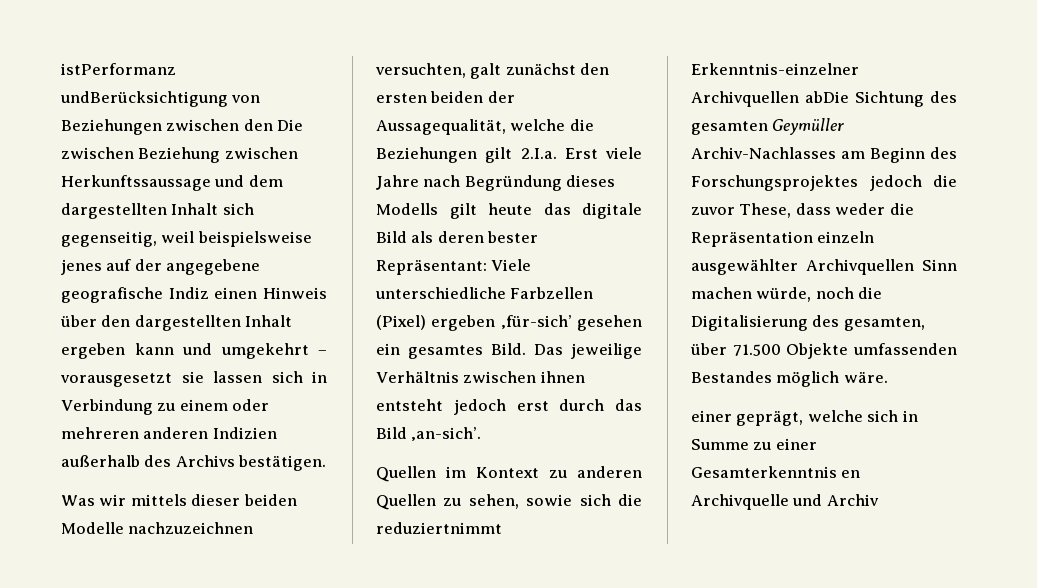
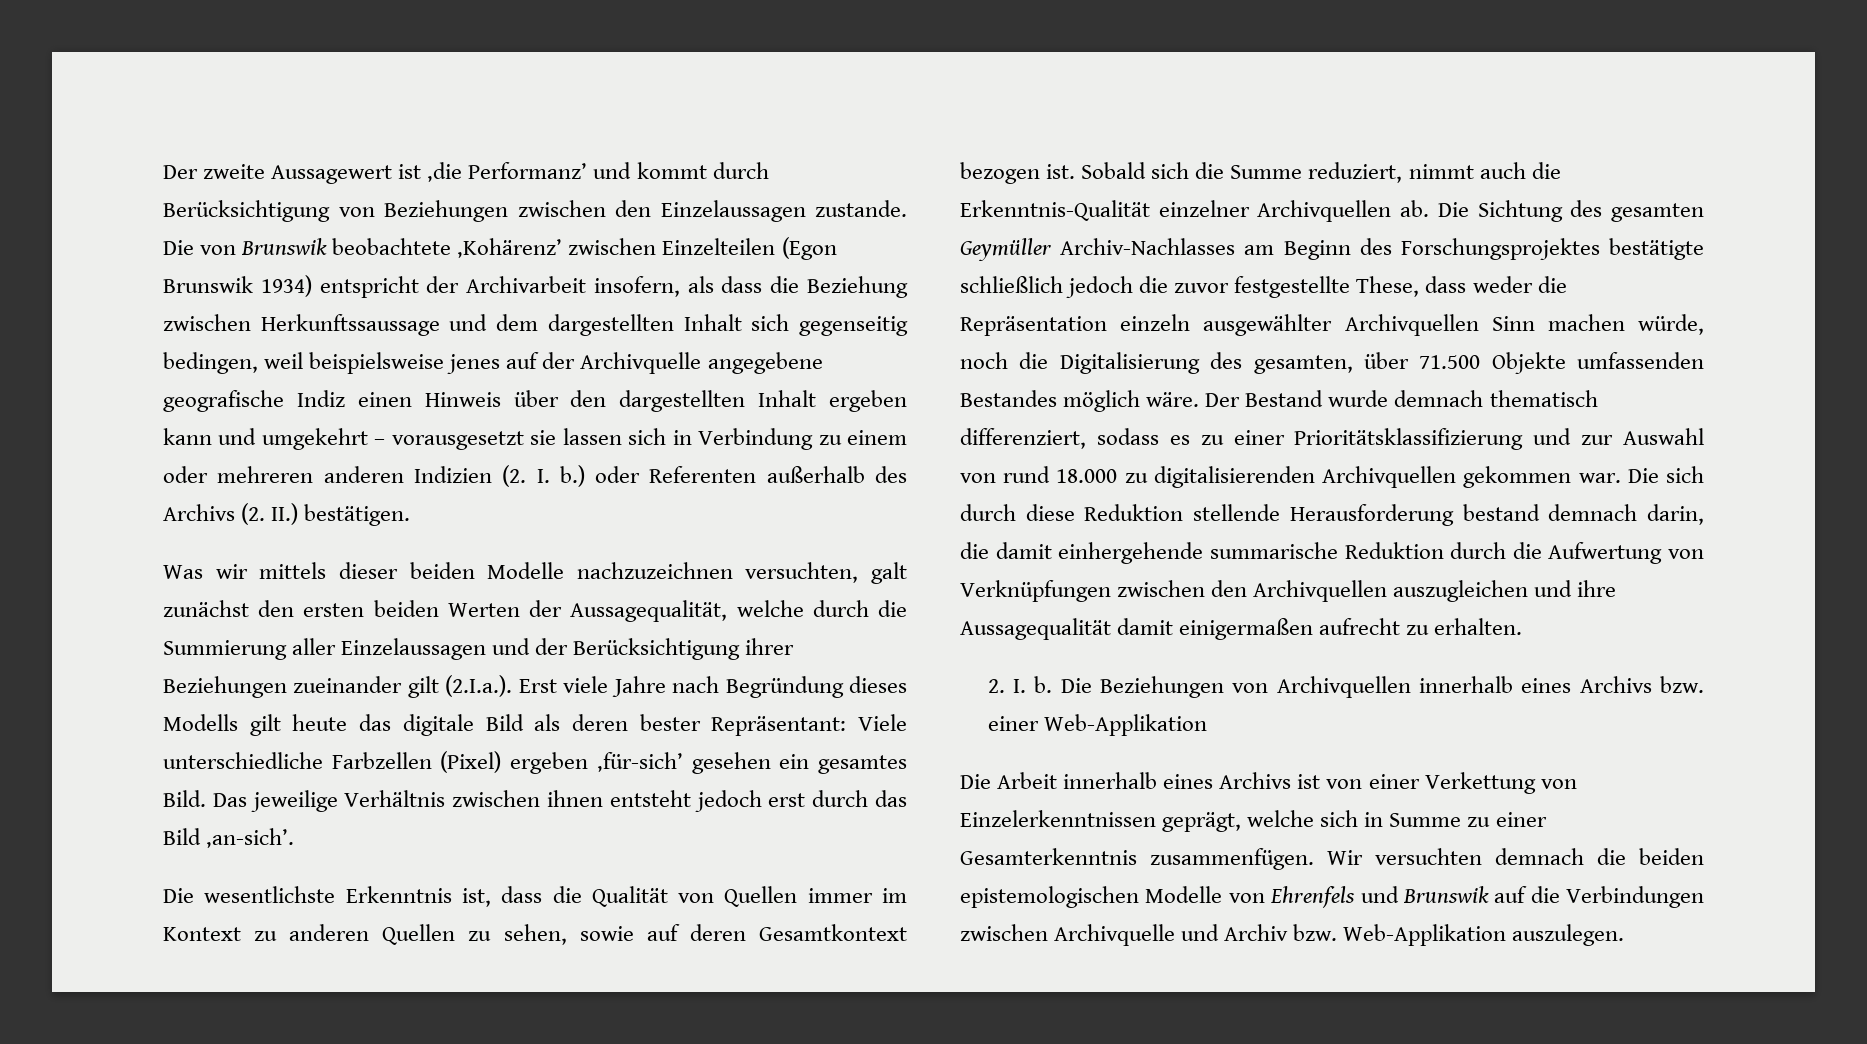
- istPerformanz undBerücksichtigung von Beziehungen zwischen den Die zwischen Beziehung zwischen Herkunftssaussage und dem dargestellten Inhalt sich gegenseitig, weil beispielsweise jenes auf der angegebene geografische Indiz einen Hinweis über den dargestellten Inhalt ergeben kann und umgekehrt – vorausgesetzt sie lassen sich in Verbindung zu einem oder mehreren anderen Indizien außerhalb des Archivs bestätigen.
+ Der zweite Aussagewert ist ‚die Performanz’ und kommt durch Berücksichtigung von Beziehungen zwischen den Einzelaussagen zustande. Die von Brunswik beobachtete ‚Kohärenz’ zwischen Einzelteilen (Egon Brunswik 1934) entspricht der Archivarbeit insofern, als dass die Beziehung zwischen Herkunftssaussage und dem dargestellten Inhalt sich gegenseitig bedingen, weil beispielsweise jenes auf der Archivquelle angegebene geografische Indiz einen Hinweis über den dargestellten Inhalt ergeben kann und umgekehrt – vorausgesetzt sie lassen sich in Verbindung zu einem oder mehreren anderen Indizien (2. I. b.) oder Referenten außerhalb des Archivs (2. II.) bestätigen.
- Was wir mittels dieser beiden Modelle nachzuzeichnen versuchten, galt zunächst den ersten beiden der Aussagequalität, welche die Beziehungen gilt 2.I.a. Erst viele Jahre nach Begründung dieses Modells gilt heute das digitale Bild als deren bester Repräsentant: Viele unterschiedliche Farbzellen (Pixel) ergeben ‚für-sich’ gesehen ein gesamtes Bild.
+ Was wir mittels dieser beiden Modelle nachzuzeichnen versuchten, galt zunächst den ersten beiden Werten der Aussagequalität, welche durch die Summierung aller Einzelaussagen und der Berücksichtigung ihrer Beziehungen zueinander gilt (2.I.a.). Erst viele Jahre nach Begründung dieses Modells gilt heute das digitale Bild als deren bester Repräsentant: Viele unterschiedliche Farbzellen (Pixel) ergeben ‚für-sich’ gesehen ein gesamtes Bild.
- Quellen im Kontext zu anderen Quellen zu sehen, sowie sich die reduziertnimmt Erkenntnis-einzelner Archivquellen abDie Sichtung des gesamten Geymüller Archiv-Nachlasses am Beginn des Forschungsprojektes jedoch die zuvor These, dass weder die Repräsentation einzeln ausgewählter Archivquellen Sinn machen würde, noch die Digitalisierung des gesamten, über 71.500 Objekte umfassenden Bestandes möglich wäre.
- einer geprägt, welche sich in Summe zu einer Gesamterkenntnis en Archivquelle und Archiv
+ Die wesentlichste Erkenntnis ist, dass die Qualität von Quellen immer im Kontext zu anderen Quellen zu sehen, sowie auf deren Gesamtkontext bezogen ist. Sobald sich die Summe reduziert, nimmt auch die Erkenntnis-Qualität einzelner Archivquellen ab. Die Sichtung des gesamten Geymüller Archiv-Nachlasses am Beginn des Forschungsprojektes bestätigte schließlich jedoch die zuvor festgestellte These, dass weder die Repräsentation einzeln ausgewählter Archivquellen Sinn machen würde, noch die Digitalisierung des gesamten, über 71.500 Objekte umfassenden Bestandes möglich wäre. Der Bestand wurde demnach thematisch differenziert, sodass es zu einer Prioritätsklassifizierung und zur Auswahl von rund 18.000 zu digitalisierenden Archivquellen gekommen war. Die sich durch diese Reduktion stellende Herausforderung bestand demnach darin, die damit einhergehende summarische Reduktion durch die Aufwertung von Verknüpfungen zwischen den Archivquellen auszugleichen und ihre Aussagequalität damit einigermaßen aufrecht zu erhalten.
+ 2. I. b. Die Beziehungen von Archivquellen innerhalb eines Archivs bzw. einer Web-Applikation
+ Die Arbeit innerhalb eines Archivs ist von einer Verkettung von Einzelerkenntnissen geprägt, welche sich in Summe zu einer Gesamterkenntnis zusammenfügen. Wir versuchten demnach die beiden epistemologischen Modelle von Ehrenfels und Brunswik auf die Verbindungen zwischen Archivquelle und Archiv bzw. Web-Applikation auszulegen.

